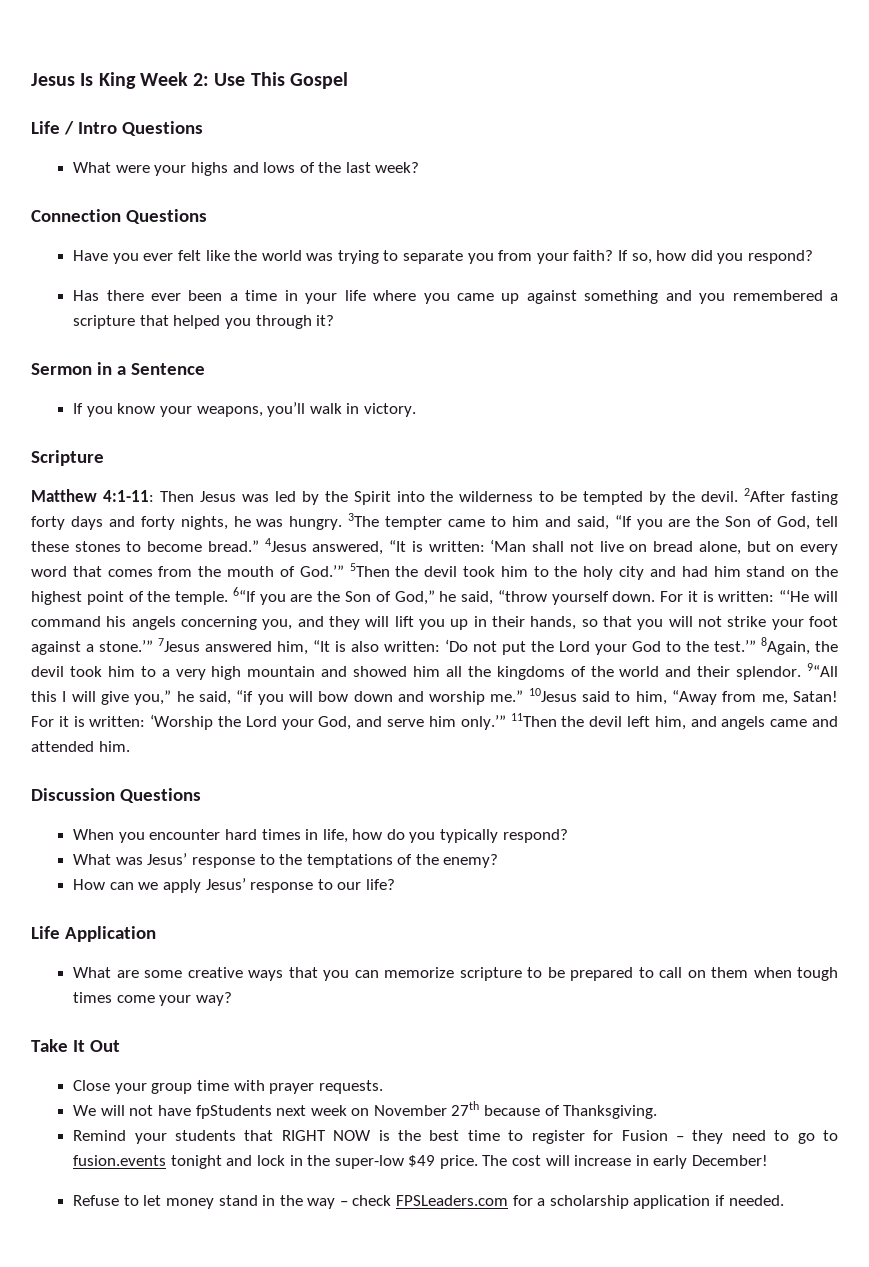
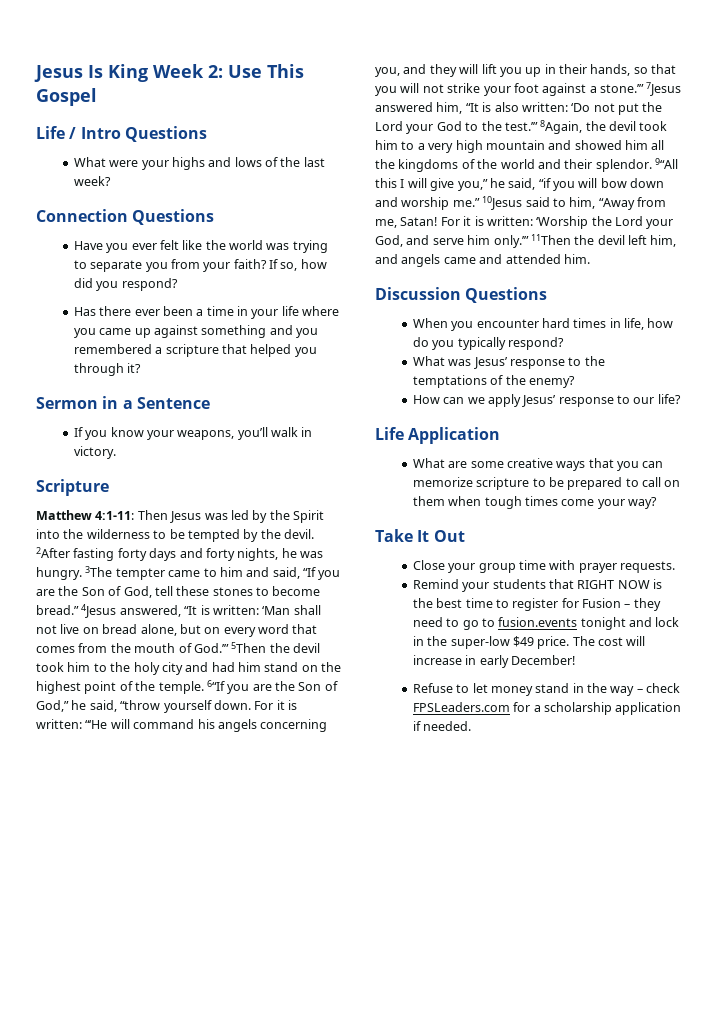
- We will not have fpStudents next week on November 27th because of Thanksgiving.

